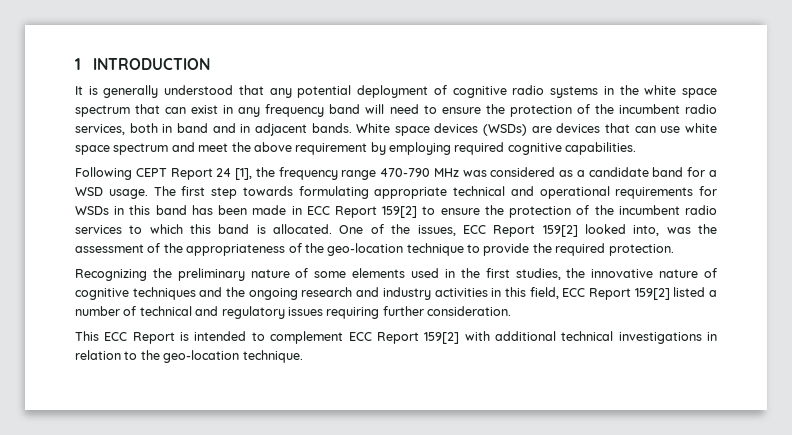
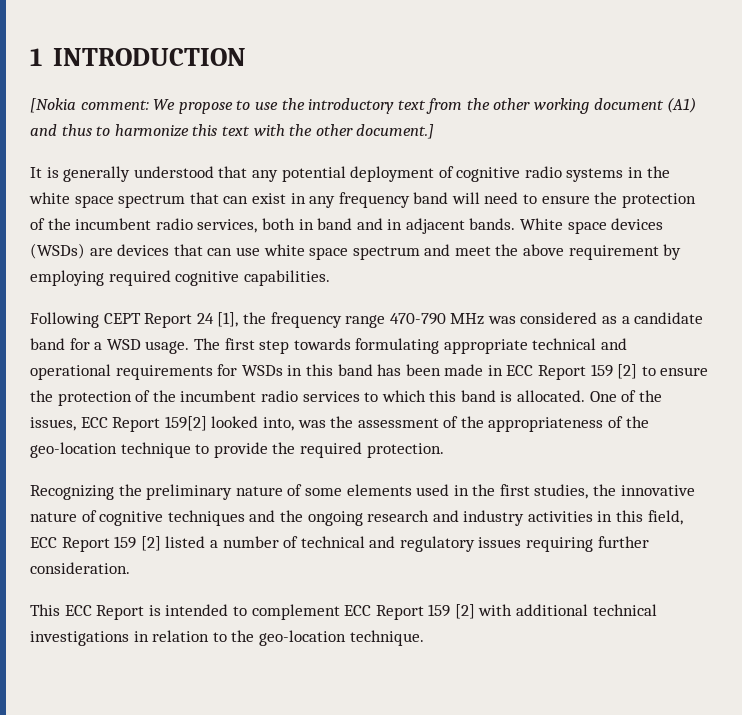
+ [Nokia comment: We propose to use the introductory text from the other working document (A1) and thus to harmonize this text with the other document.]
- The first step towards formulating appropriate technical and operational requirements for WSDs in this band has been made in ECC Report 159[2] to ensure the protection of the incumbent radio services to which this band is allocated.
+ The first step towards formulating appropriate technical and operational requirements for WSDs in this band has been made in ECC Report 159 [2] to ensure the protection of the incumbent radio services to which this band is allocated.
- Recognizing the preliminary nature of some elements used in the first studies, the innovative nature of cognitive techniques and the ongoing research and industry activities in this field, ECC Report 159[2] listed a number of technical and regulatory issues requiring further consideration.
+ Recognizing the preliminary nature of some elements used in the first studies, the innovative nature of cognitive techniques and the ongoing research and industry activities in this field, ECC Report 159 [2] listed a number of technical and regulatory issues requiring further consideration.
- This ECC Report is intended to complement ECC Report 159[2] with additional technical investigations in relation to the geo-location technique.
+ This ECC Report is intended to complement ECC Report 159 [2] with additional technical investigations in relation to the geo-location technique.

